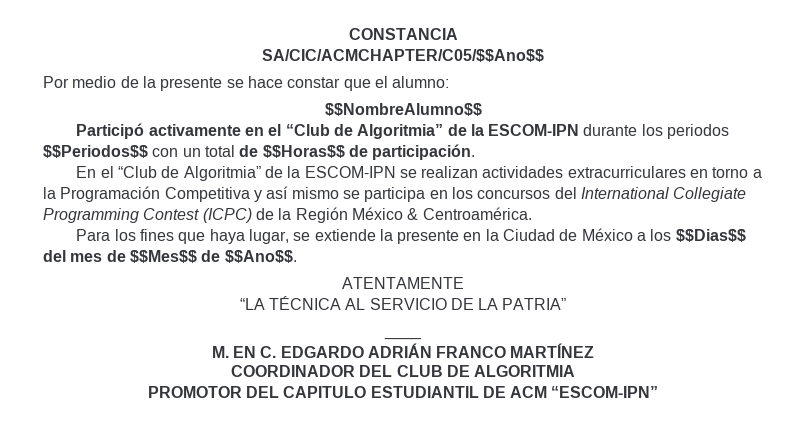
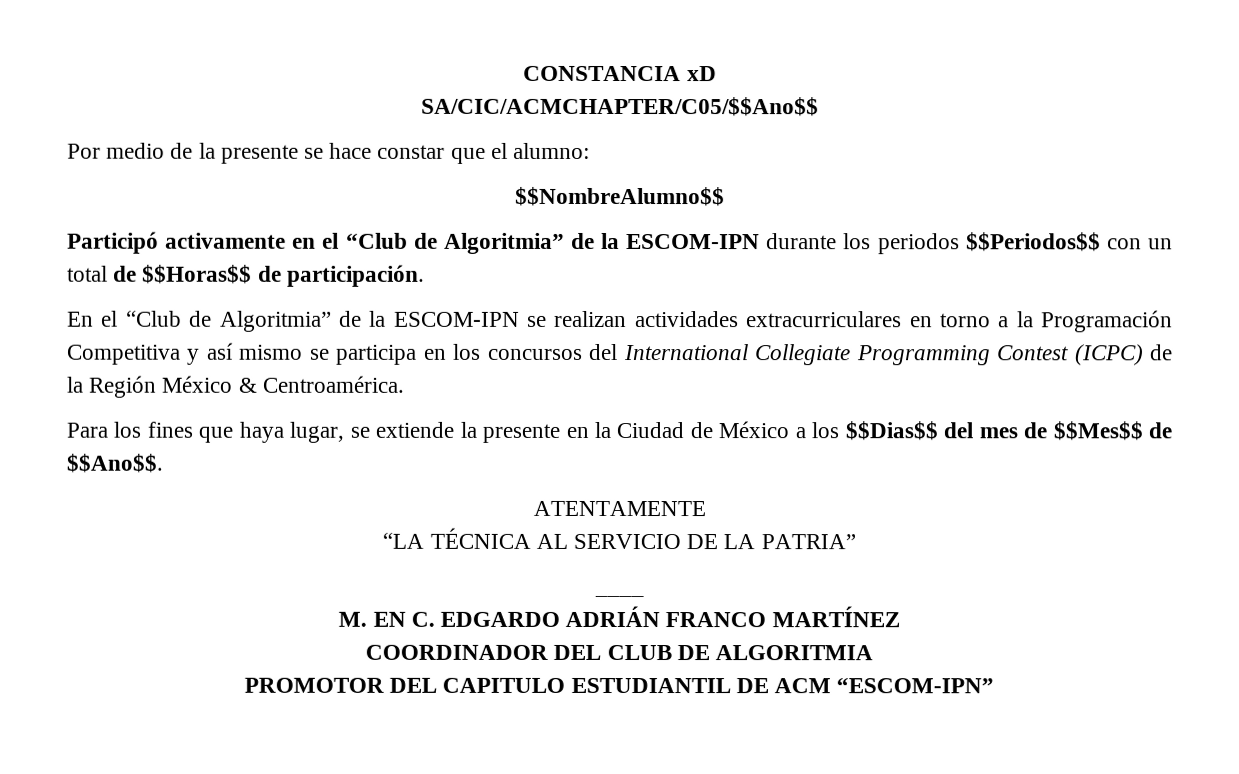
- CONSTANCIA
+ CONSTANCIA xD

